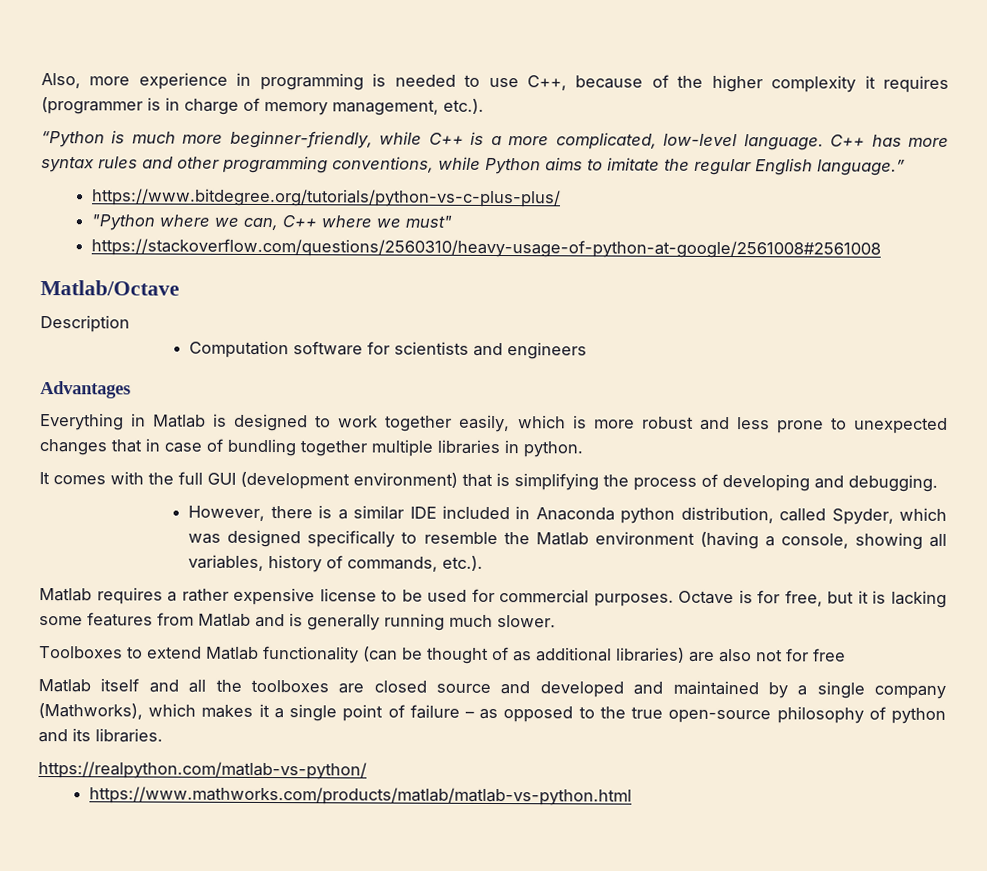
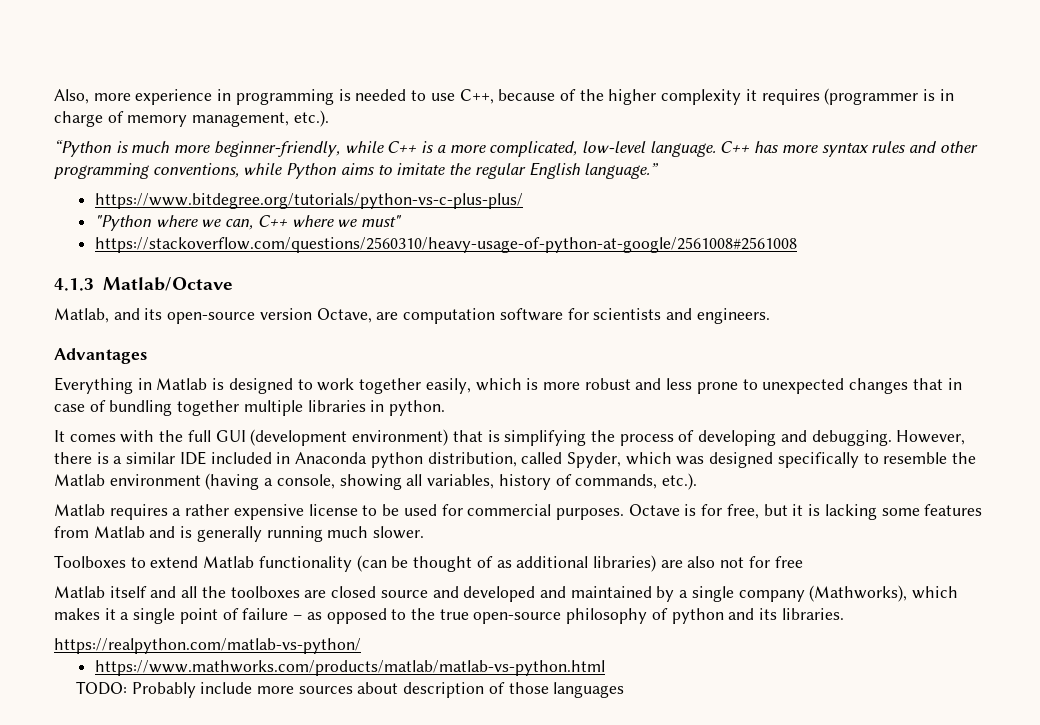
- Matlab/Octave
+ 4.1.3 Matlab/Octave
- Description
- Computation software for scientists and engineers
+ Matlab, and its open-source version Octave, are computation software for scientists and engineers.
- It comes with the full GUI (development environment) that is simplifying the process of developing and debugging.
- However, there is a similar IDE included in Anaconda python distribution, called Spyder, which was designed specifically to resemble the Matlab environment (having a console, showing all variables, history of commands, etc.).
+ It comes with the full GUI (development environment) that is simplifying the process of developing and debugging. However, there is a similar IDE included in Anaconda python distribution, called Spyder, which was designed specifically to resemble the Matlab environment (having a console, showing all variables, history of commands, etc.).
+ TODO: Probably include more sources about description of those languages

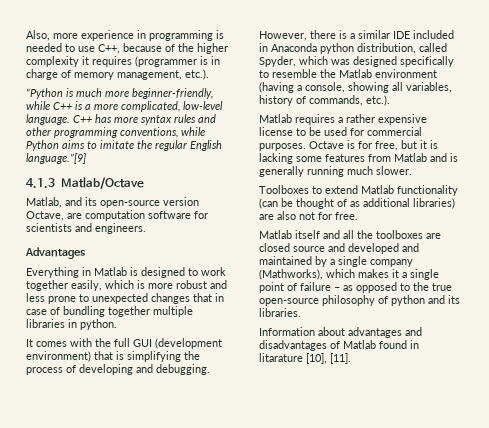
- C++ has more syntax rules and other programming conventions, while Python aims to imitate the regular English language.”
- https://www.bitdegree.org/tutorials/python-vs-c-plus-plus/
- "Python where we can, C++ where we must"
- https://stackoverflow.com/questions/2560310/heavy-usage-of-python-at-google/2561008#2561008
+ C++ has more syntax rules and other programming conventions, while Python aims to imitate the regular English language.”[9]
- Toolboxes to extend Matlab functionality (can be thought of as additional libraries) are also not for free
+ Toolboxes to extend Matlab functionality (can be thought of as additional libraries) are also not for free.
- https://realpython.com/matlab-vs-python/
- https://www.mathworks.com/products/matlab/matlab-vs-python.html
- TODO: Probably include more sources about description of those languages
+ Information about advantages and disadvantages of Matlab found in litarature [10], [11].

